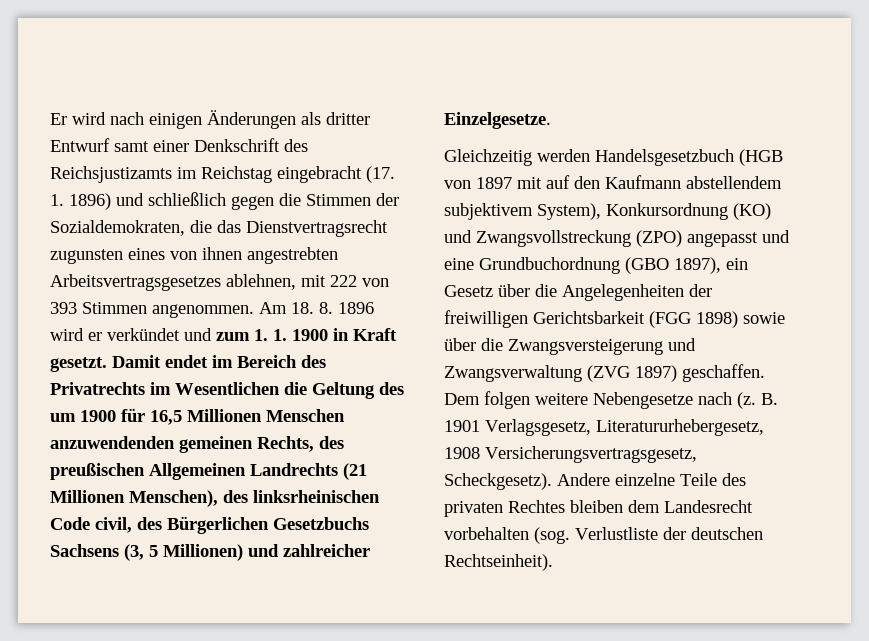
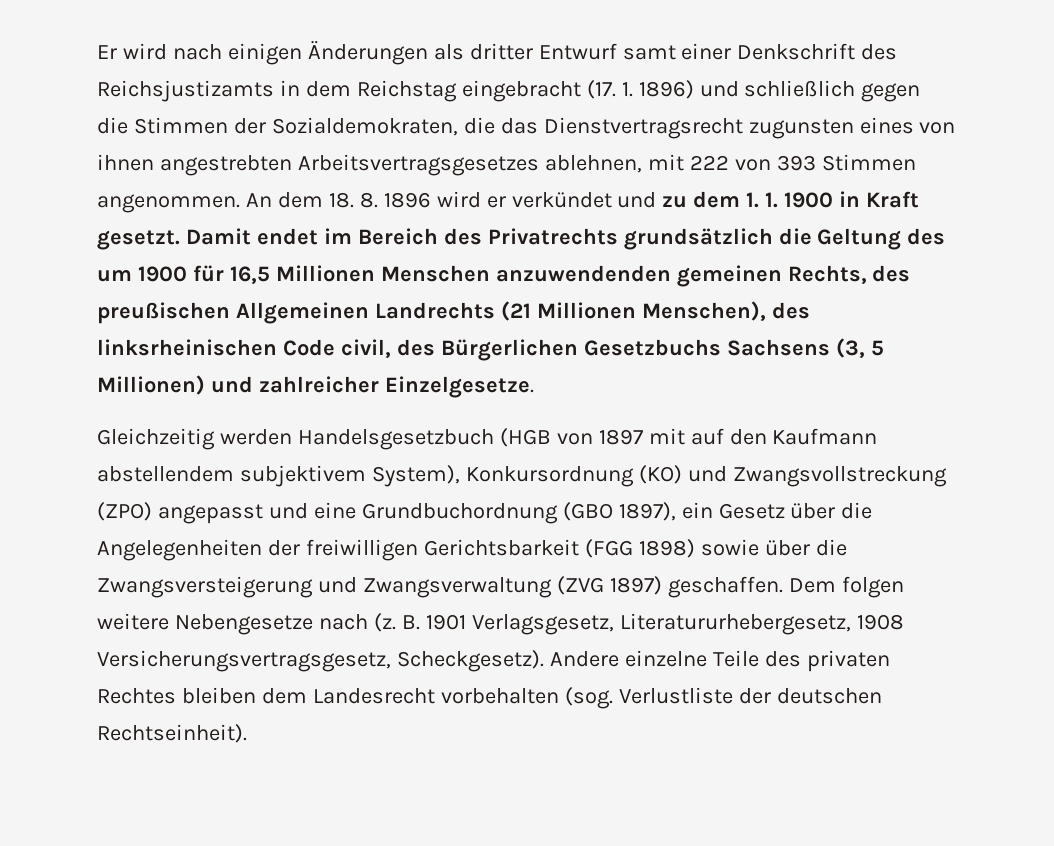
- Er wird nach einigen Änderungen als dritter Entwurf samt einer Denkschrift des Reichsjustizamts im Reichstag eingebracht (17. 1. 1896) und schließlich gegen die Stimmen der Sozialdemokraten, die das Dienstvertragsrecht zugunsten eines von ihnen angestrebten Arbeitsvertragsgesetzes ablehnen, mit 222 von 393 Stimmen angenommen.
+ Er wird nach einigen Änderungen als dritter Entwurf samt einer Denkschrift des Reichsjustizamts in dem Reichstag eingebracht (17. 1. 1896) und schließlich gegen die Stimmen der Sozialdemokraten, die das Dienstvertragsrecht zugunsten eines von ihnen angestrebten Arbeitsvertragsgesetzes ablehnen, mit 222 von 393 Stimmen angenommen.
- Am 18. 8. 1896 wird er verkündet und zum 1. 1. 1900 in Kraft gesetzt.
+ An dem 18. 8. 1896 wird er verkündet und zu dem 1. 1. 1900 in Kraft gesetzt.
- Damit endet im Bereich des Privatrechts im Wesentlichen die Geltung des um 1900 für 16,5 Millionen Menschen anzuwendenden gemeinen Rechts, des preußischen Allgemeinen Landrechts (21 Millionen Menschen), des linksrheinischen Code civil, des Bürgerlichen Gesetzbuchs Sachsens (3, 5 Millionen) und zahlreicher Einzelgesetze.
+ Damit endet im Bereich des Privatrechts grundsätzlich die Geltung des um 1900 für 16,5 Millionen Menschen anzuwendenden gemeinen Rechts, des preußischen Allgemeinen Landrechts (21 Millionen Menschen), des linksrheinischen Code civil, des Bürgerlichen Gesetzbuchs Sachsens (3, 5 Millionen) und zahlreicher Einzelgesetze.

